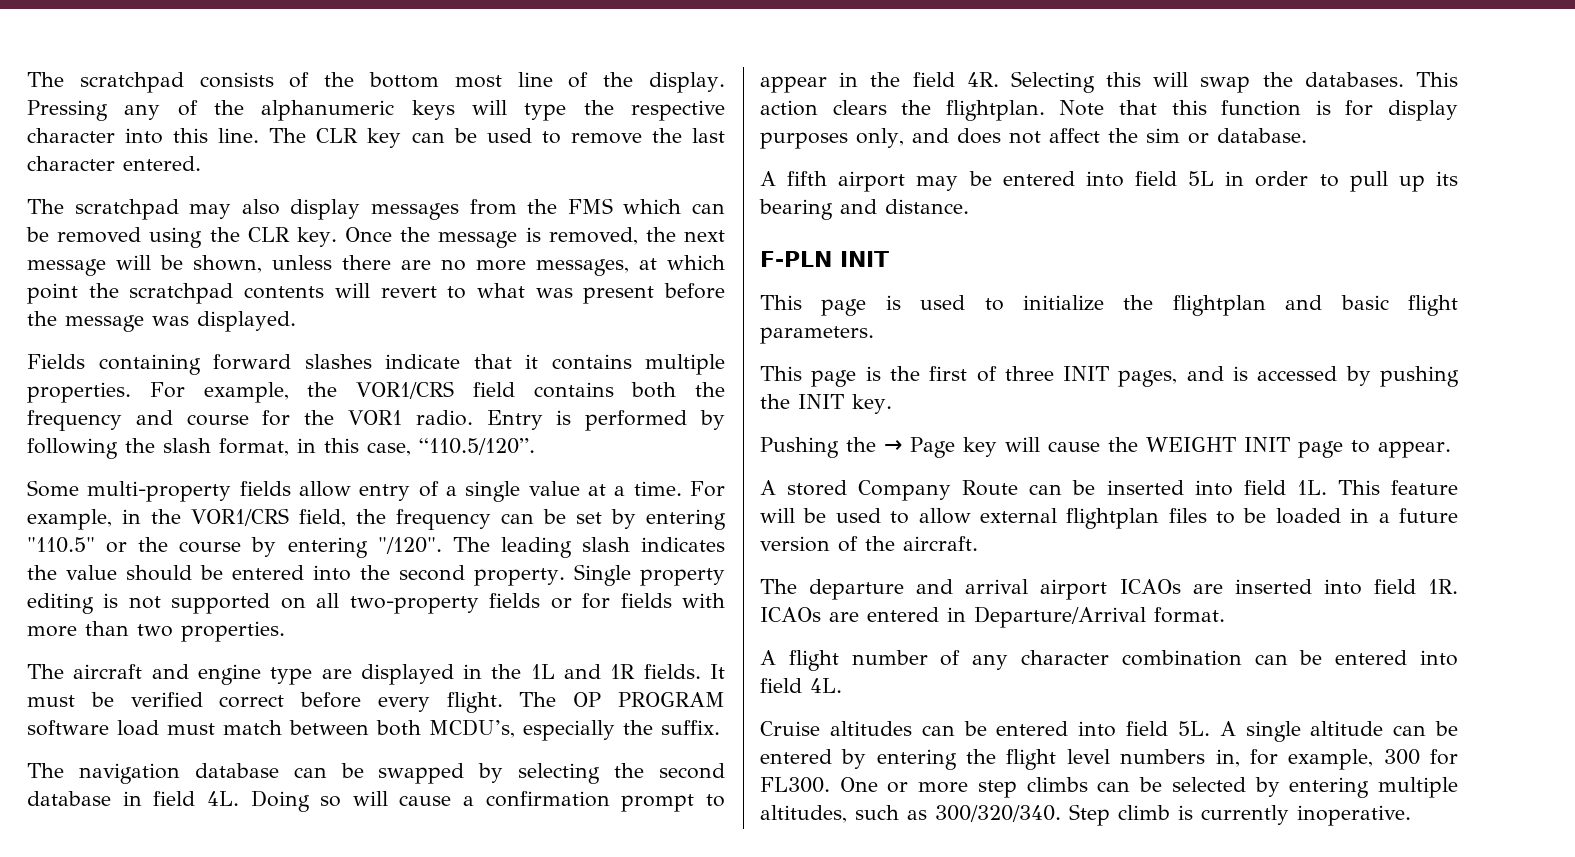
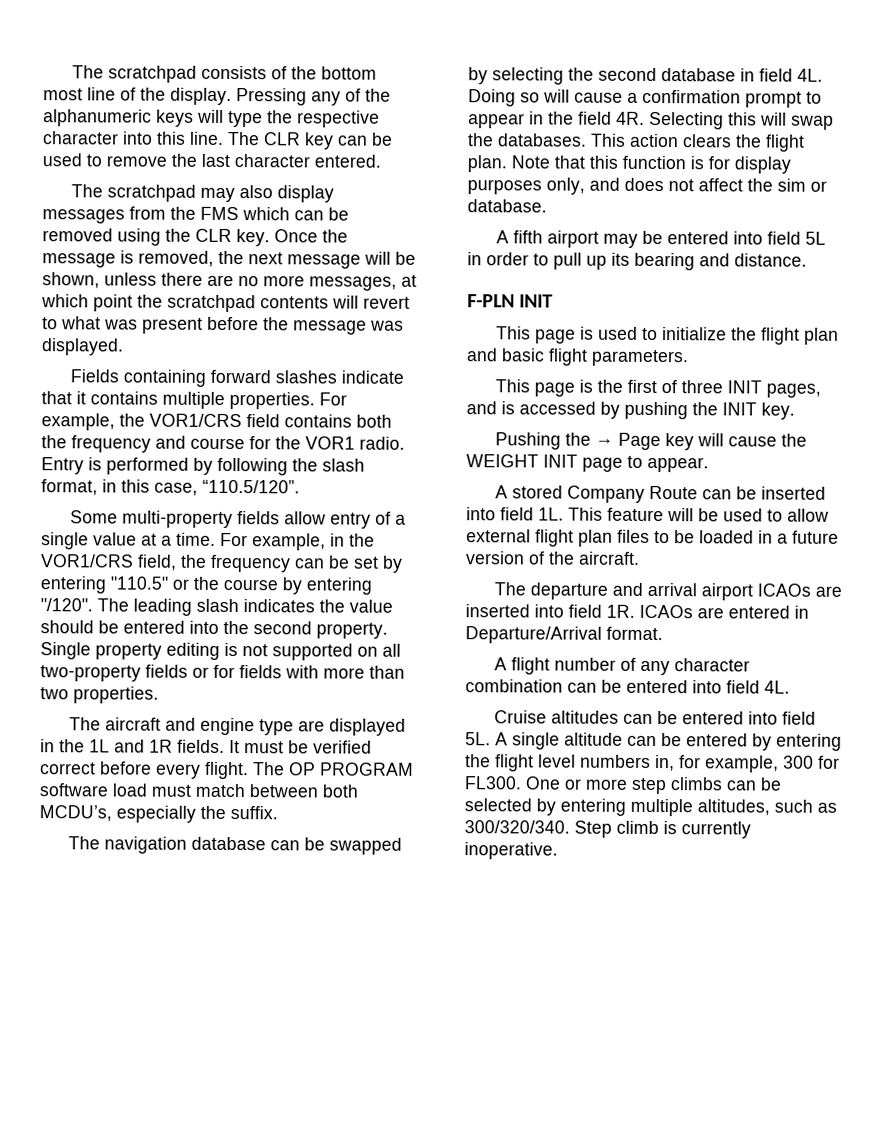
- This action clears the flightplan.
+ This action clears the flight plan.
- This page is used to initialize the flightplan and basic flight parameters.
+ This page is used to initialize the flight plan and basic flight parameters.
- This feature will be used to allow external flightplan files to be loaded in a future version of the aircraft.
+ This feature will be used to allow external flight plan files to be loaded in a future version of the aircraft.

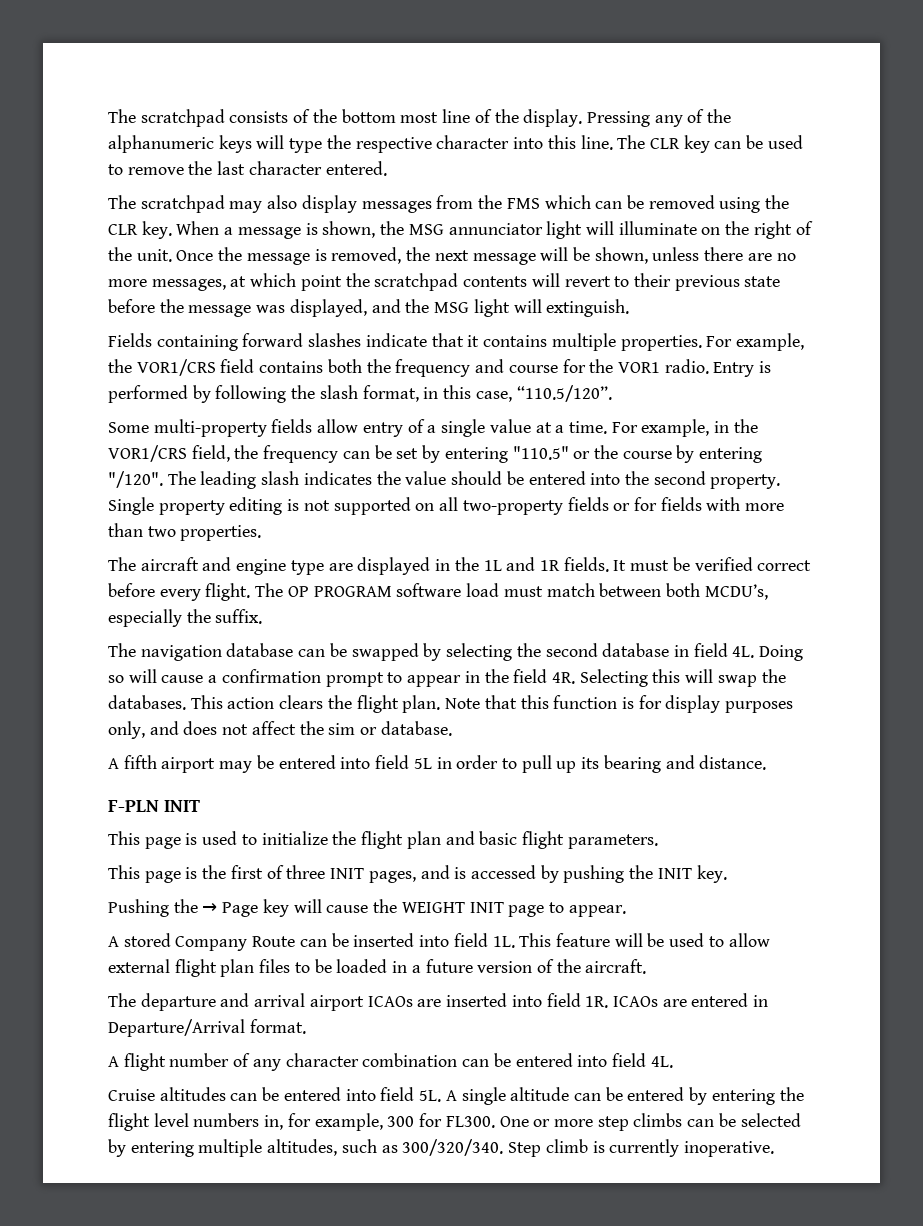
+ When a message is shown, the MSG annunciator light will illuminate on the right of the unit.
- Once the message is removed, the next message will be shown, unless there are no more messages, at which point the scratchpad contents will revert to what was present before the message was displayed.
+ Once the message is removed, the next message will be shown, unless there are no more messages, at which point the scratchpad contents will revert to their previous state before the message was displayed, and the MSG light will extinguish.

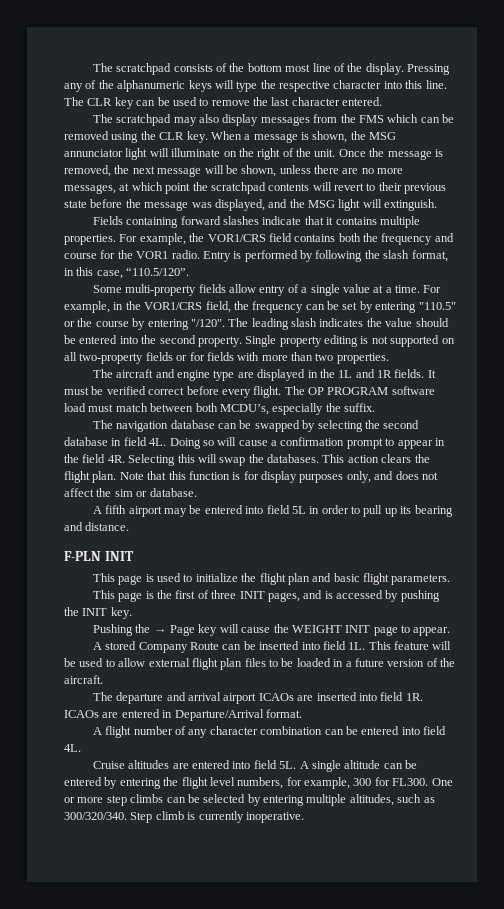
- Cruise altitudes can be entered into field 5L.
+ Cruise altitudes are entered into field 5L.
- A single altitude can be entered by entering the flight level numbers in, for example, 300 for FL300.
+ A single altitude can be entered by entering the flight level numbers, for example, 300 for FL300.

